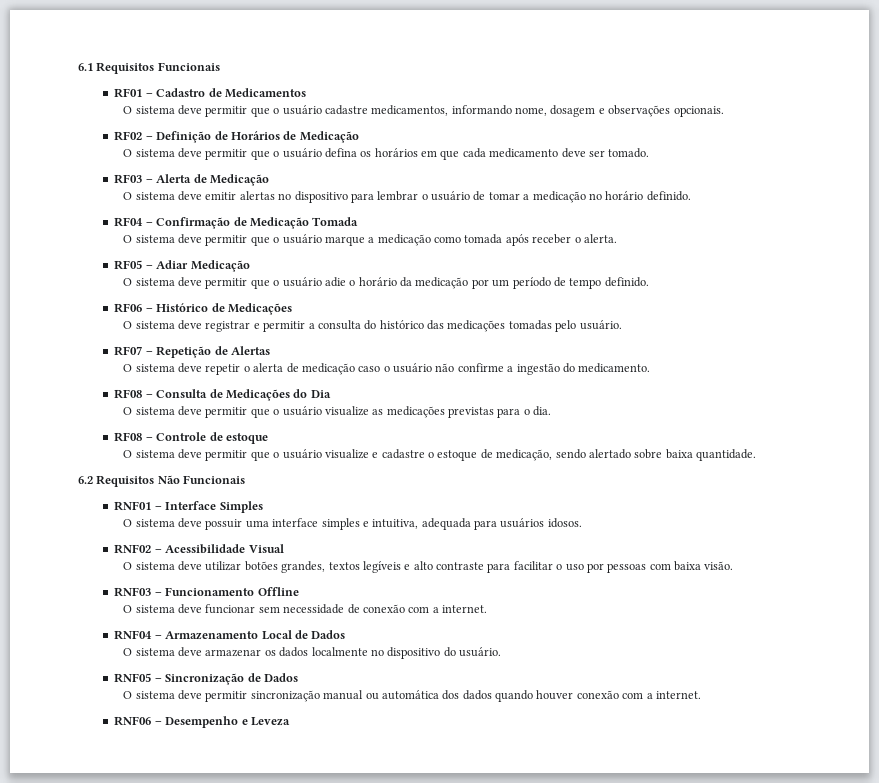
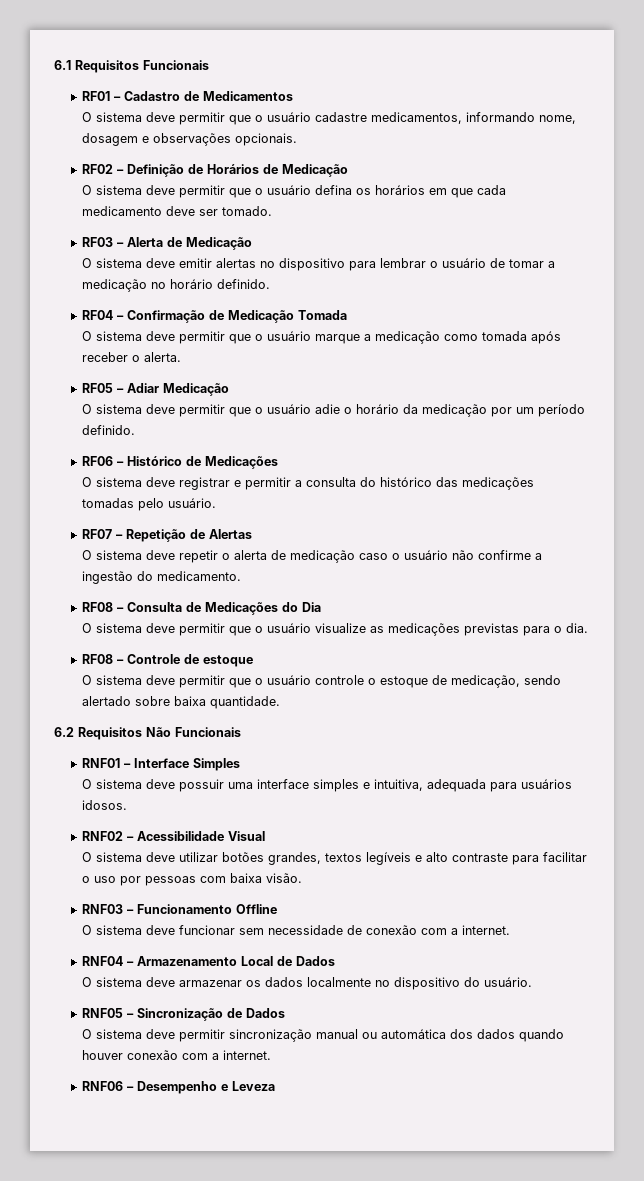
- O sistema deve permitir que o usuário adie o horário da medicação por um período de tempo definido.
+ O sistema deve permitir que o usuário adie o horário da medicação por um período definido.
- O sistema deve permitir que o usuário visualize e cadastre o estoque de medicação, sendo alertado sobre baixa quantidade.
+ O sistema deve permitir que o usuário controle o estoque de medicação, sendo alertado sobre baixa quantidade.

